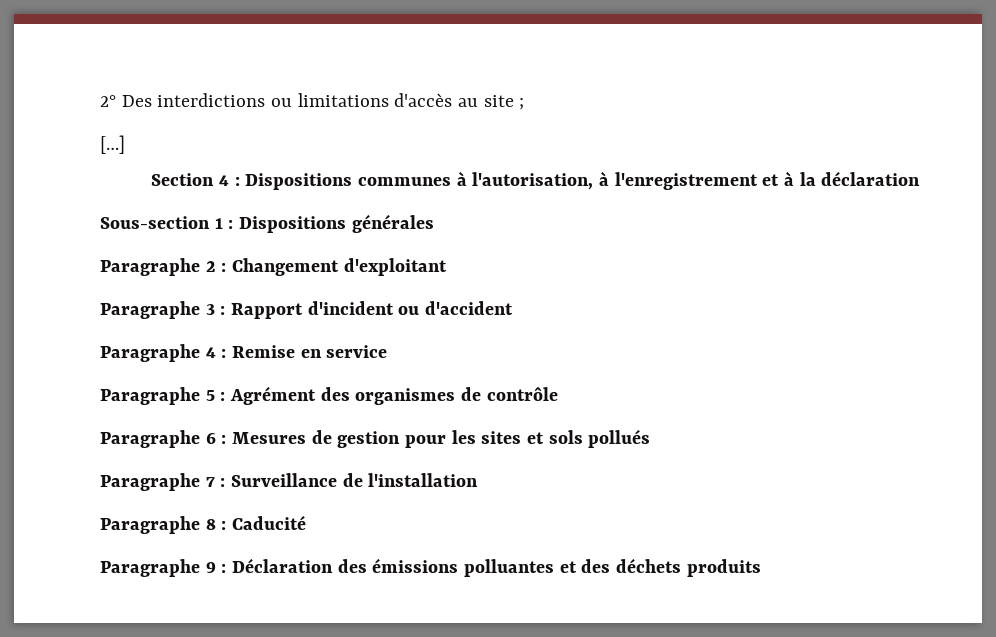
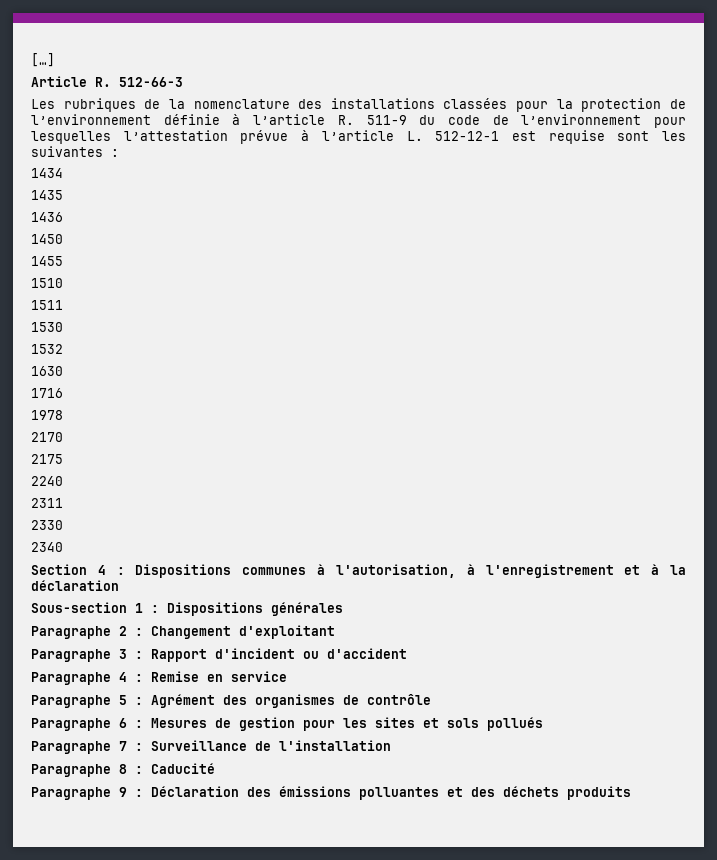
- 2° Des interdictions ou limitations d'accès au site ;
  […]
+ Article R. 512-66-3
+ Les rubriques de la nomenclature des installations classées pour la protection de l’environnement définie à l’article R. 511-9 du code de l’environnement pour lesquelles l’attestation prévue à l’article L. 512-12-1 est requise sont les suivantes :
+ 1434
+ 1435
+ 1436
+ 1450
+ 1455
+ 1510
+ 1511
+ 1530
+ 1532
+ 1630
+ 1716
+ 1978
+ 2170
+ 2175
+ 2240
+ 2311
+ 2330
+ 2340

